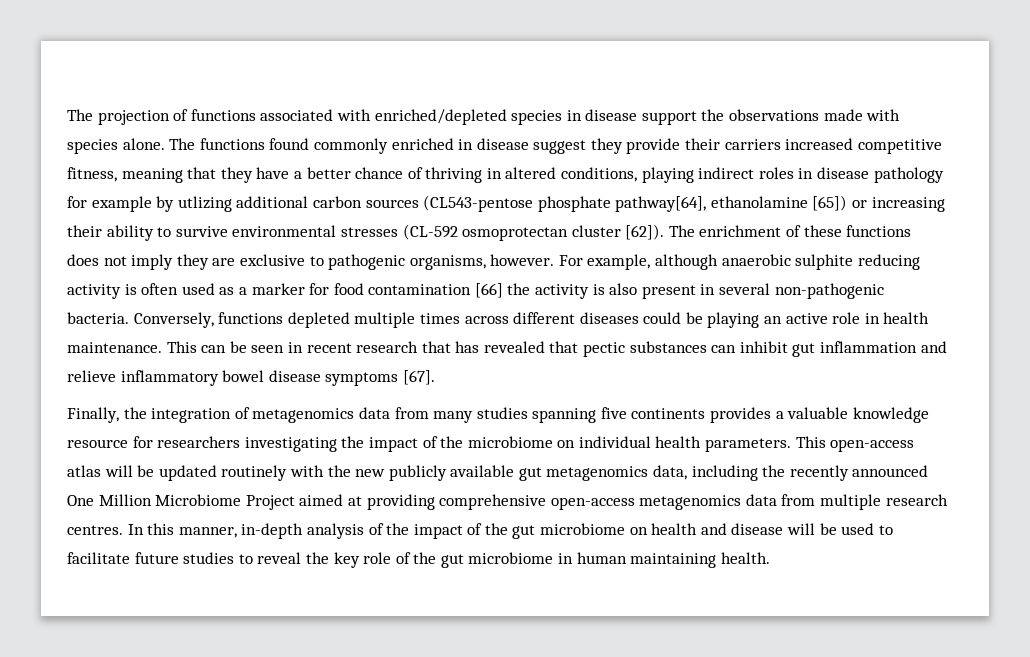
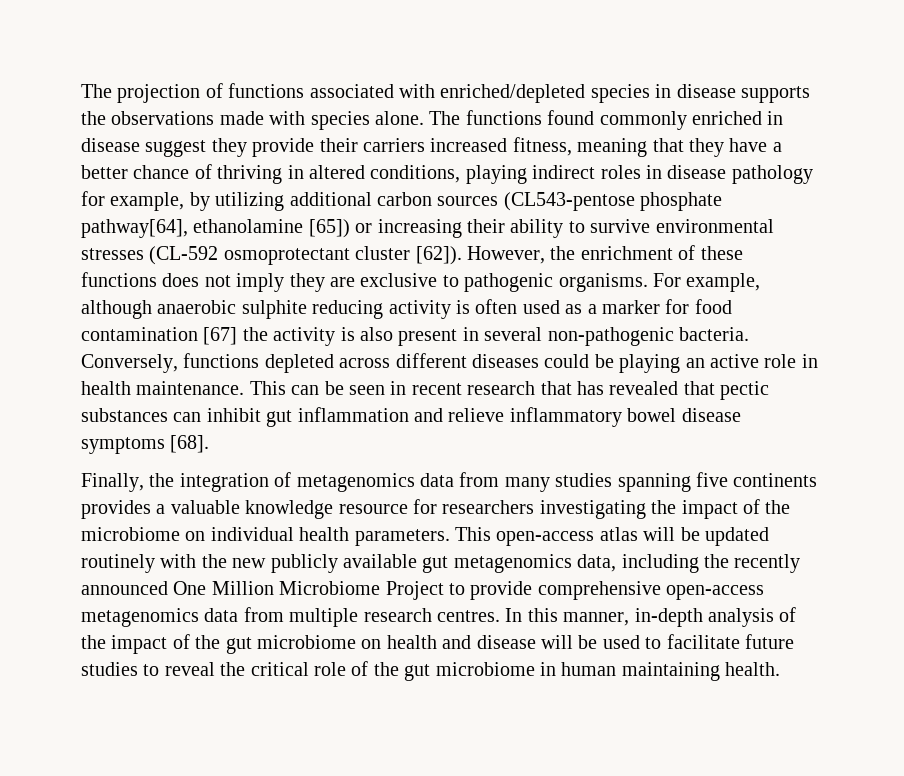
- The projection of functions associated with enriched/depleted species in disease support the observations made with species alone.
+ The projection of functions associated with enriched/depleted species in disease supports the observations made with species alone.
- The functions found commonly enriched in disease suggest they provide their carriers increased competitive fitness, meaning that they have a better chance of thriving in altered conditions, playing indirect roles in disease pathology for example by utlizing additional carbon sources (CL543-pentose phosphate pathway[64], ethanolamine [65]) or increasing their ability to survive environmental stresses (CL-592 osmoprotectan cluster [62]).
+ The functions found commonly enriched in disease suggest they provide their carriers increased fitness, meaning that they have a better chance of thriving in altered conditions, playing indirect roles in disease pathology for example, by utilizing additional carbon sources (CL543-pentose phosphate pathway[64], ethanolamine [65]) or increasing their ability to survive environmental stresses (CL-592 osmoprotectant cluster [62]).
- The enrichment of these functions does not imply they are exclusive to pathogenic organisms, however.
+ However, the enrichment of these functions does not imply they are exclusive to pathogenic organisms.
- For example, although anaerobic sulphite reducing activity is often used as a marker for food contamination [66] the activity is also present in several non-pathogenic bacteria.
+ For example, although anaerobic sulphite reducing activity is often used as a marker for food contamination [67] the activity is also present in several non-pathogenic bacteria.
- Conversely, functions depleted multiple times across different diseases could be playing an active role in health maintenance.
+ Conversely, functions depleted across different diseases could be playing an active role in health maintenance.
- This can be seen in recent research that has revealed that pectic substances can inhibit gut inflammation and relieve inflammatory bowel disease symptoms [67].
+ This can be seen in recent research that has revealed that pectic substances can inhibit gut inflammation and relieve inflammatory bowel disease symptoms [68].
- This open-access atlas will be updated routinely with the new publicly available gut metagenomics data, including the recently announced One Million Microbiome Project aimed at providing comprehensive open-access metagenomics data from multiple research centres.
+ This open-access atlas will be updated routinely with the new publicly available gut metagenomics data, including the recently announced One Million Microbiome Project to provide comprehensive open-access metagenomics data from multiple research centres.
- In this manner, in-depth analysis of the impact of the gut microbiome on health and disease will be used to facilitate future studies to reveal the key role of the gut microbiome in human maintaining health.
+ In this manner, in-depth analysis of the impact of the gut microbiome on health and disease will be used to facilitate future studies to reveal the critical role of the gut microbiome in human maintaining health.

